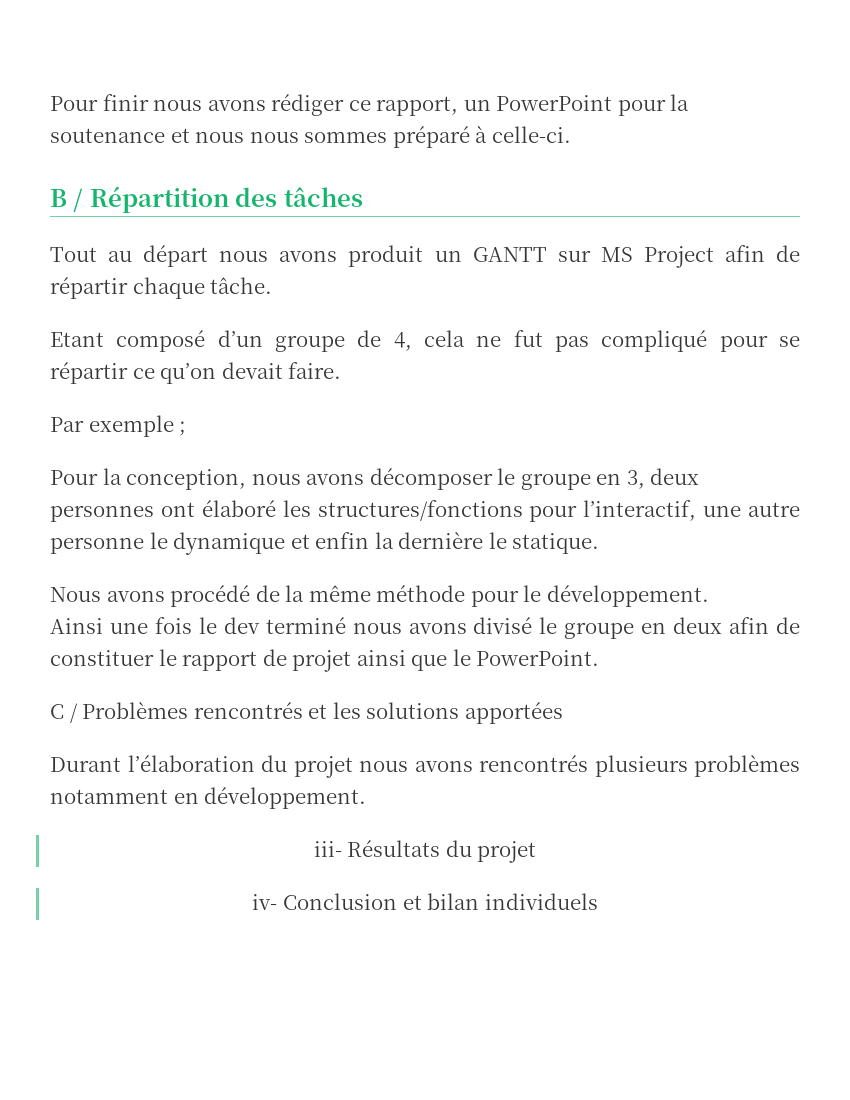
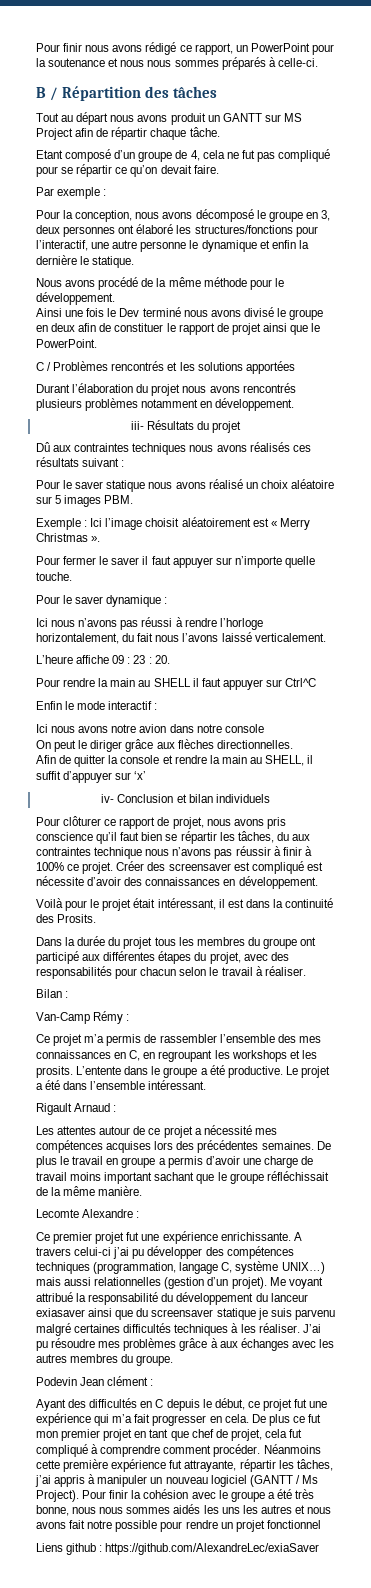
- Pour finir nous avons rédiger ce rapport, un PowerPoint pour la soutenance et nous nous sommes préparé à celle-ci.
+ Pour finir nous avons rédigé ce rapport, un PowerPoint pour la soutenance et nous nous sommes préparés à celle-ci.
- Par exemple ;
+ Par exemple :
- Pour la conception, nous avons décomposer le groupe en 3, deux personnes ont élaboré les structures/fonctions pour l’interactif, une autre personne le dynamique et enfin la dernière le statique.
+ Pour la conception, nous avons décomposé le groupe en 3, deux personnes ont élaboré les structures/fonctions pour l’interactif, une autre personne le dynamique et enfin la dernière le statique.
- Ainsi une fois le dev terminé nous avons divisé le groupe en deux afin de constituer le rapport de projet ainsi que le PowerPoint.
+ Ainsi une fois le Dev terminé nous avons divisé le groupe en deux afin de constituer le rapport de projet ainsi que le PowerPoint.
+ Dû aux contraintes techniques nous avons réalisés ces résultats suivant :
+ Pour le saver statique nous avons réalisé un choix aléatoire sur 5 images PBM.
+ Exemple : Ici l’image choisit aléatoirement est « Merry Christmas ».
+ Pour fermer le saver il faut appuyer sur n’importe quelle touche.
+ Pour le saver dynamique :
+ Ici nous n’avons pas réussi à rendre l’horloge horizontalement, du fait nous l’avons laissé verticalement.
+ L’heure affiche 09 : 23 : 20.
+ Pour rendre la main au SHELL il faut appuyer sur Ctrl^C
+ Enfin le mode interactif :
+ Ici nous avons notre avion dans notre console
+ On peut le diriger grâce aux flèches directionnelles.
+ Afin de quitter la console et rendre la main au SHELL, il suffit d’appuyer sur ‘x’
+ Pour clôturer ce rapport de projet, nous avons pris conscience qu’il faut bien se répartir les tâches, du aux contraintes technique nous n’avons pas réussir à finir à 100% ce projet. Créer des screensaver est compliqué est nécessite d’avoir des connaissances en développement.
+ Voilà pour le projet était intéressant, il est dans la continuité des Prosits.
+ Dans la durée du projet tous les membres du groupe ont participé aux différentes étapes du projet, avec des responsabilités pour chacun selon le travail à réaliser.
+ Bilan :
+ Van-Camp Rémy :
+ Ce projet m’a permis de rassembler l’ensemble des mes connaissances en C, en regroupant les workshops et les prosits. L’entente dans le groupe a été productive. Le projet a été dans l’ensemble intéressant.
+ Rigault Arnaud :
+ Les attentes autour de ce projet a nécessité mes compétences acquises lors des précédentes semaines. De plus le travail en groupe a permis d’avoir une charge de travail moins important sachant que le groupe réfléchissait de la même manière.
+ Lecomte Alexandre :
+ Ce premier projet fut une expérience enrichissante. A travers celui-ci j’ai pu développer des compétences techniques (programmation, langage C, système UNIX…) mais aussi relationnelles (gestion d’un projet). Me voyant attribué la responsabilité du développement du lanceur exiasaver ainsi que du screensaver statique je suis parvenu malgré certaines difficultés techniques à les réaliser. J’ai pu résoudre mes problèmes grâce à aux échanges avec les autres membres du groupe.
+ Podevin Jean clément :
+ Ayant des difficultés en C depuis le début, ce projet fut une expérience qui m’a fait progresser en cela. De plus ce fut mon premier projet en tant que chef de projet, cela fut compliqué à comprendre comment procéder. Néanmoins cette première expérience fut attrayante, répartir les tâches, j’ai appris à manipuler un nouveau logiciel (GANTT / Ms Project). Pour finir la cohésion avec le groupe a été très bonne, nous nous sommes aidés les uns les autres et nous avons fait notre possible pour rendre un projet fonctionnel
+ Liens github : https://github.com/AlexandreLec/exiaSaver

